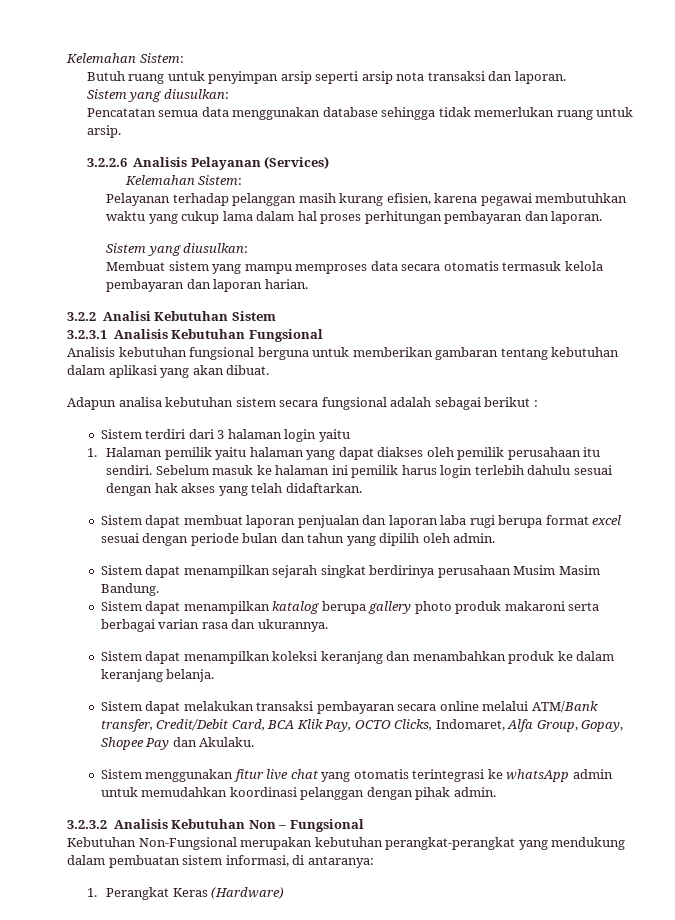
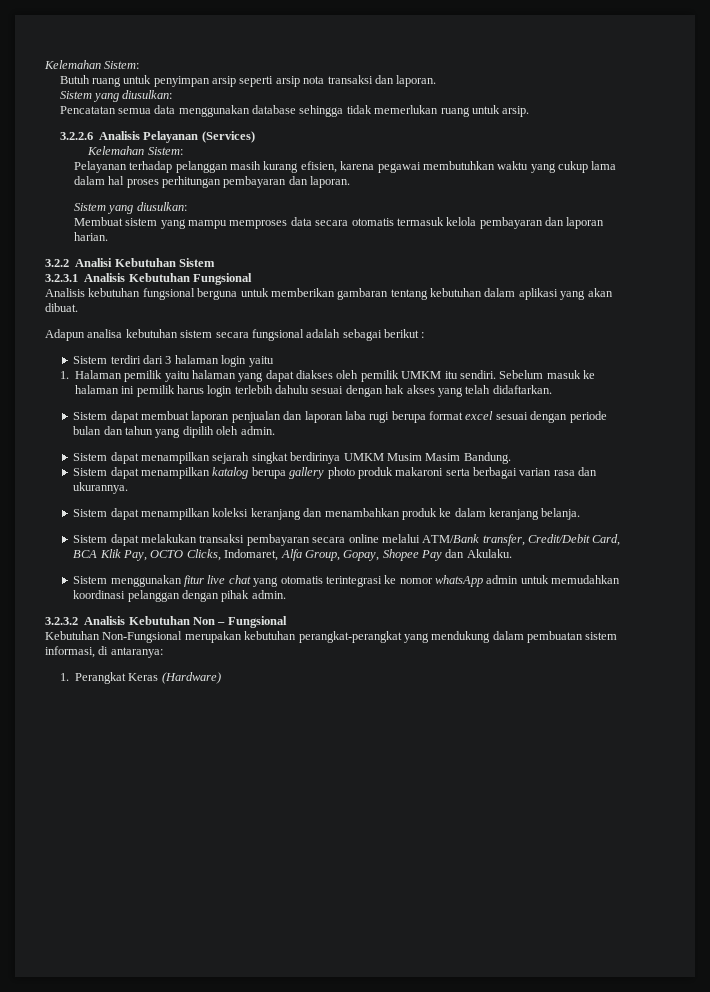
- 1. Halaman pemilik yaitu halaman yang dapat diakses oleh pemilik perusahaan itu sendiri.
+ 1. Halaman pemilik yaitu halaman yang dapat diakses oleh pemilik UMKM itu sendiri.
- Sistem dapat menampilkan sejarah singkat berdirinya perusahaan Musim Masim Bandung.
+ Sistem dapat menampilkan sejarah singkat berdirinya UMKM Musim Masim Bandung.
- Sistem menggunakan fitur live chat yang otomatis terintegrasi ke whatsApp admin untuk memudahkan koordinasi pelanggan dengan pihak admin.
+ Sistem menggunakan fitur live chat yang otomatis terintegrasi ke nomor whatsApp admin untuk memudahkan koordinasi pelanggan dengan pihak admin.

